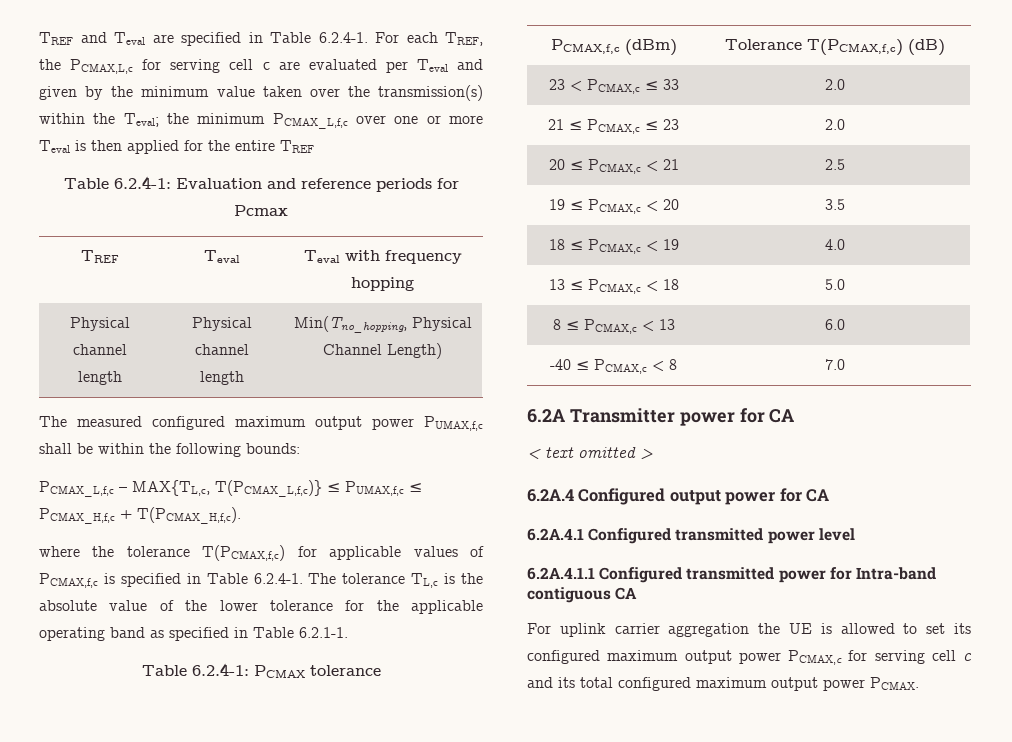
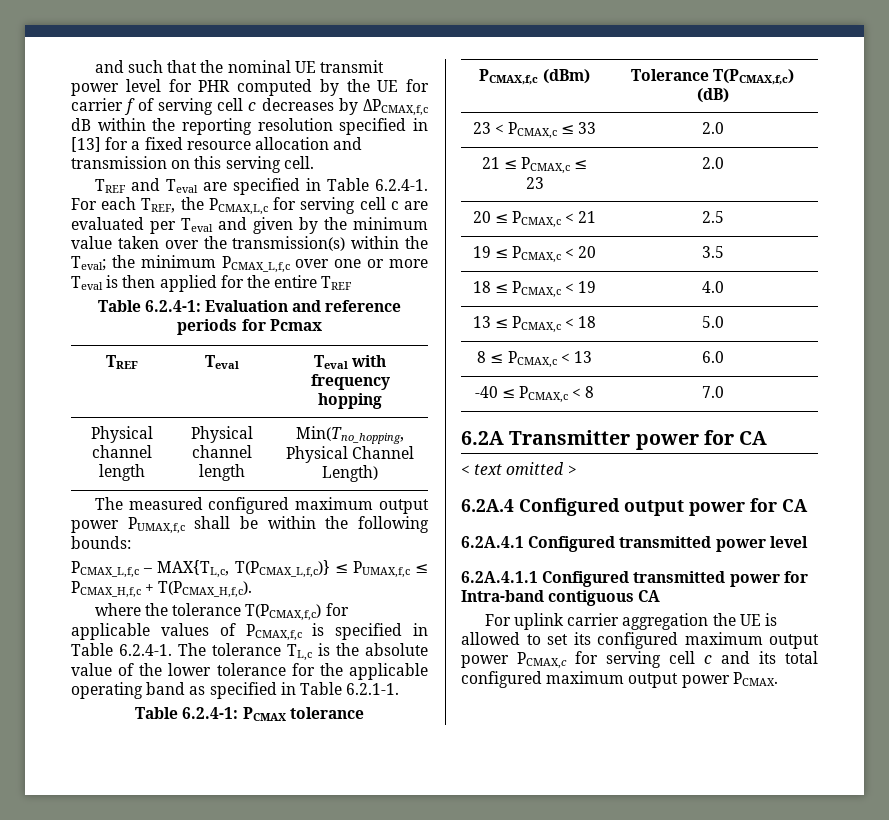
+ and such that the nominal UE transmit power level for PHR computed by the UE for carrier f of serving cell c decreases by ΔPCMAX,f,c dB within the reporting resolution specified in [13] for a fixed resource allocation and transmission on this serving cell.

